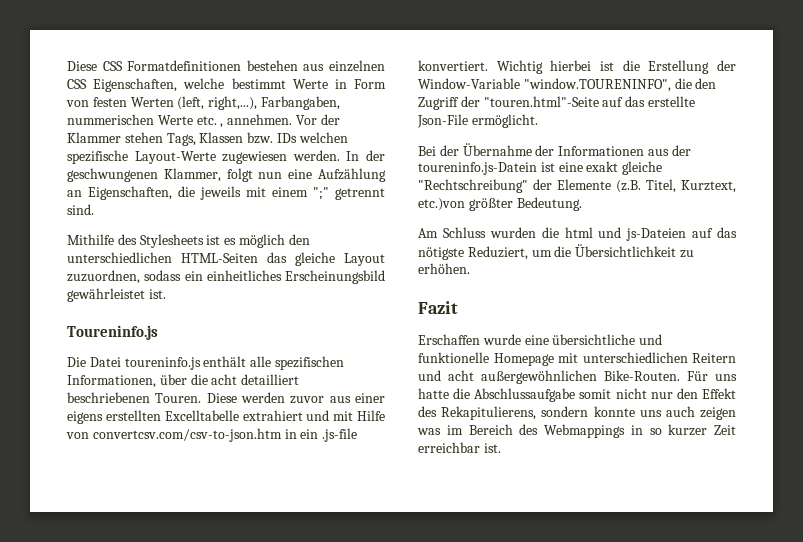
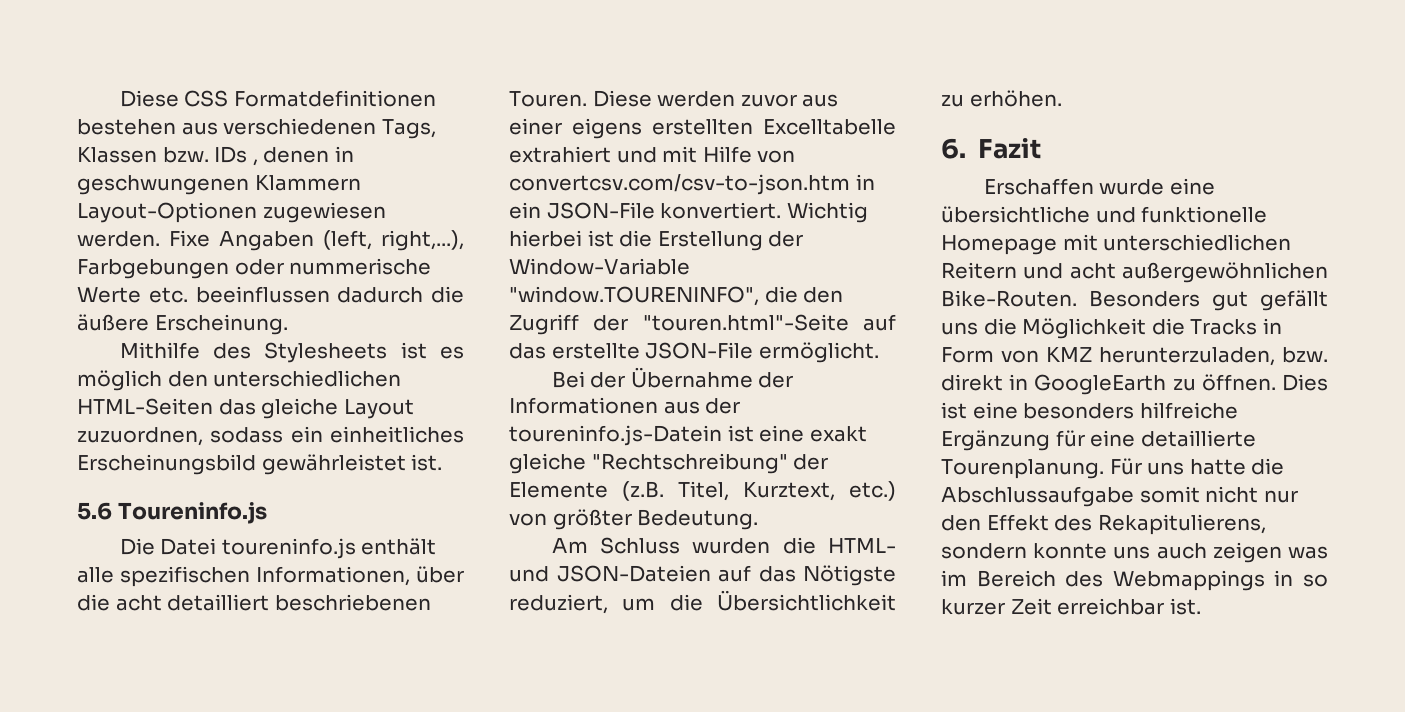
- Diese CSS Formatdefinitionen bestehen aus einzelnen CSS Eigenschaften, welche bestimmt Werte in Form von festen Werten (left, right,...), Farbangaben, nummerischen Werte etc. , annehmen. Vor der Klammer stehen Tags, Klassen bzw. IDs welchen spezifische Layout-Werte zugewiesen werden. In der geschwungenen Klammer, folgt nun eine Aufzählung an Eigenschaften, die jeweils mit einem ";" getrennt sind.
+ Diese CSS Formatdefinitionen bestehen aus verschiedenen Tags, Klassen bzw. IDs , denen in geschwungenen Klammern Layout-Optionen zugewiesen werden. Fixe Angaben (left, right,...), Farbgebungen oder nummerische Werte etc. beeinflussen dadurch die äußere Erscheinung.
- Toureninfo.js
+ 5.6 Toureninfo.js
- Diese werden zuvor aus einer eigens erstellten Excelltabelle extrahiert und mit Hilfe von convertcsv.com/csv-to-json.htm in ein .js-file konvertiert.
+ Diese werden zuvor aus einer eigens erstellten Excelltabelle extrahiert und mit Hilfe von convertcsv.com/csv-to-json.htm in ein JSON-File konvertiert.
- Wichtig hierbei ist die Erstellung der Window-Variable "window.TOURENINFO", die den Zugriff der "touren.html"-Seite auf das erstellte Json-File ermöglicht.
+ Wichtig hierbei ist die Erstellung der Window-Variable "window.TOURENINFO", die den Zugriff der "touren.html"-Seite auf das erstellte JSON-File ermöglicht.
- Bei der Übernahme der Informationen aus der toureninfo.js-Datein ist eine exakt gleiche "Rechtschreibung" der Elemente (z.B. Titel, Kurztext, etc.)von größter Bedeutung.
+ Bei der Übernahme der Informationen aus der toureninfo.js-Datein ist eine exakt gleiche "Rechtschreibung" der Elemente (z.B. Titel, Kurztext, etc.) von größter Bedeutung.
- Am Schluss wurden die html und js-Dateien auf das nötigste Reduziert, um die Übersichtlichkeit zu erhöhen.
+ Am Schluss wurden die HTML- und JSON-Dateien auf das Nötigste reduziert, um die Übersichtlichkeit zu erhöhen.
- Fazit
+ 6. Fazit
+ Besonders gut gefällt uns die Möglichkeit die Tracks in Form von KMZ herunterzuladen, bzw. direkt in GoogleEarth zu öffnen. Dies ist eine besonders hilfreiche Ergänzung für eine detaillierte Tourenplanung.

